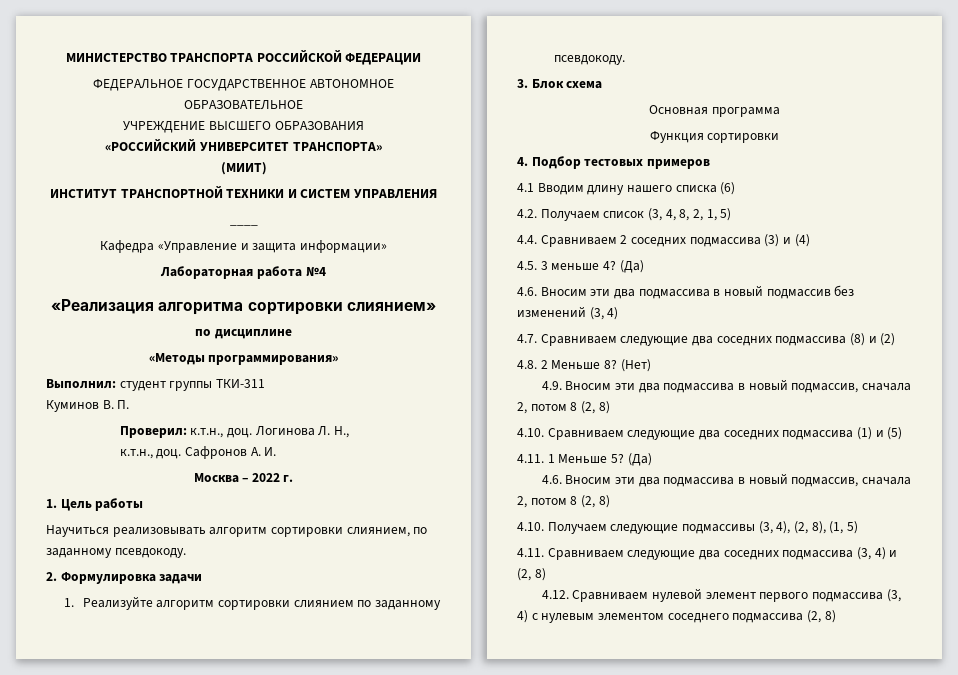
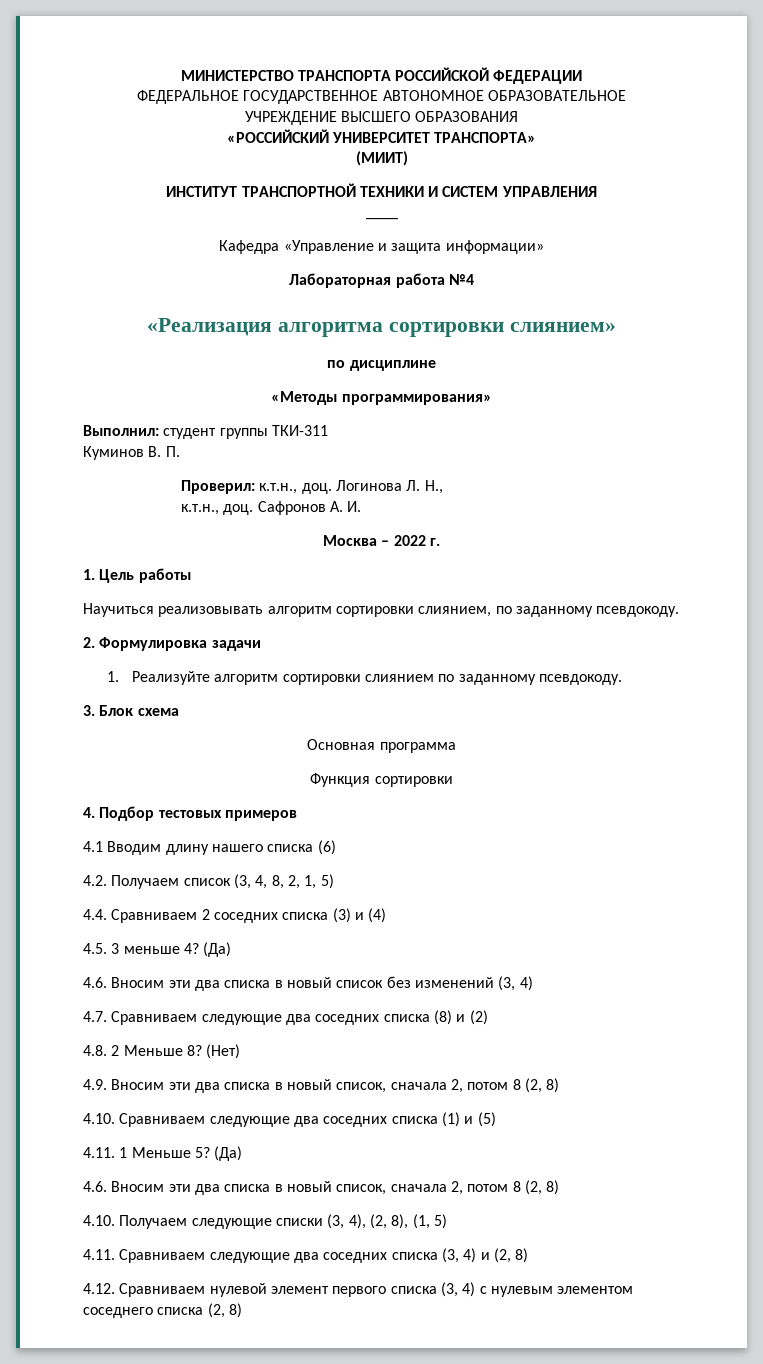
- 4.4. Сравниваем 2 соседних подмассива (3) и (4)
+ 4.4. Сравниваем 2 соседних списка (3) и (4)
- 4.6. Вносим эти два подмассива в новый подмассив без изменений (3, 4)
+ 4.6. Вносим эти два списка в новый список без изменений (3, 4)
- 4.7. Сравниваем следующие два соседних подмассива (8) и (2)
+ 4.7. Сравниваем следующие два соседних списка (8) и (2)
- 4.9. Вносим эти два подмассива в новый подмассив, сначала 2, потом 8 (2, 8)
+ 4.9. Вносим эти два списка в новый список, сначала 2, потом 8 (2, 8)
- 4.10. Сравниваем следующие два соседних подмассива (1) и (5)
+ 4.10. Сравниваем следующие два соседних списка (1) и (5)
- 4.6. Вносим эти два подмассива в новый подмассив, сначала 2, потом 8 (2, 8)
+ 4.6. Вносим эти два списка в новый список, сначала 2, потом 8 (2, 8)
- 4.10. Получаем следующие подмассивы (3, 4), (2, 8), (1, 5)
+ 4.10. Получаем следующие списки (3, 4), (2, 8), (1, 5)
- 4.11. Сравниваем следующие два соседних подмассива (3, 4) и (2, 8)
+ 4.11. Сравниваем следующие два соседних списка (3, 4) и (2, 8)
- 4.12. Сравниваем нулевой элемент первого подмассива (3, 4) с нулевым элементом соседнего подмассива (2, 8)
+ 4.12. Сравниваем нулевой элемент первого списка (3, 4) с нулевым элементом соседнего списка (2, 8)

